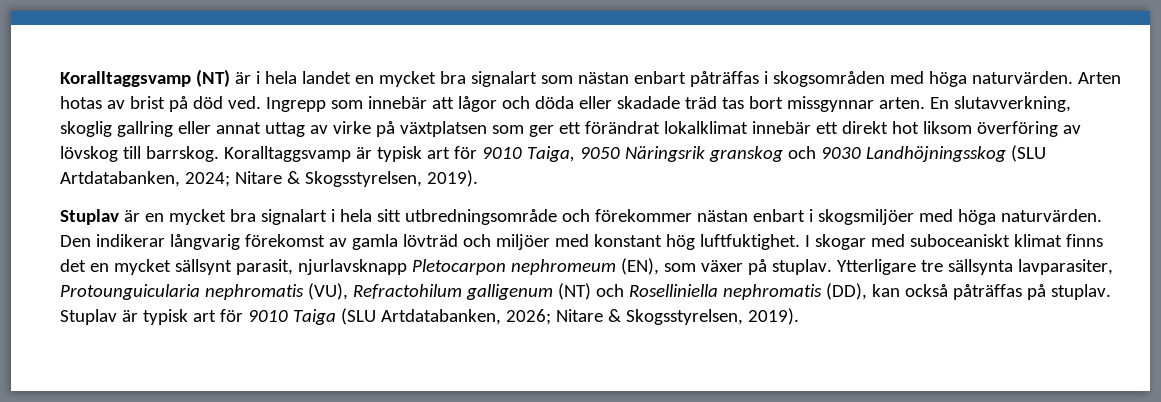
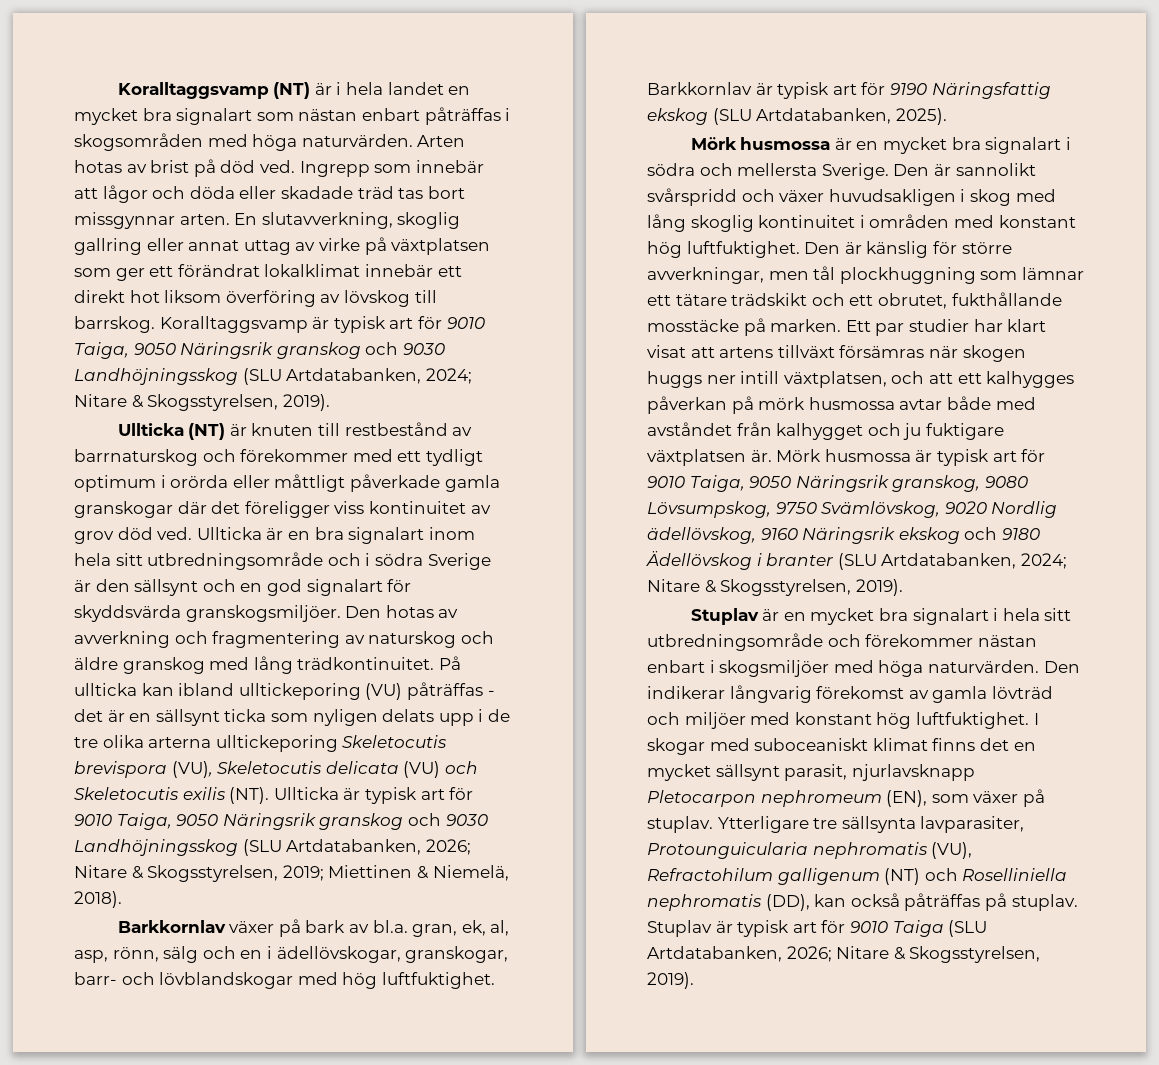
+ Ullticka (NT) är knuten till restbestånd av barrnaturskog och förekommer med ett tydligt optimum i orörda eller måttligt påverkade gamla granskogar där det föreligger viss kontinuitet av grov död ved. Ullticka är en bra signalart inom hela sitt utbredningsområde och i södra Sverige är den sällsynt och en god signalart för skyddsvärda granskogsmiljöer. Den hotas av avverkning och fragmentering av naturskog och äldre granskog med lång trädkontinuitet. På ullticka kan ibland ulltickeporing (VU) påträffas - det är en sällsynt ticka som nyligen delats upp i de tre olika arterna ulltickeporing Skeletocutis brevispora (VU), Skeletocutis delicata (VU) och Skeletocutis exilis (NT). Ullticka är typisk art för 9010 Taiga, 9050 Näringsrik granskog och 9030 Landhöjningsskog (SLU Artdatabanken, 2026; Nitare & Skogsstyrelsen, 2019; Miettinen & Niemelä, 2018).
+ Barkkornlav växer på bark av bl.a. gran, ek, al, asp, rönn, sälg och en i ädellövskogar, granskogar, barr- och lövblandskogar med hög luftfuktighet. Barkkornlav är typisk art för 9190 Näringsfattig ekskog (SLU Artdatabanken, 2025).
+ Mörk husmossa är en mycket bra signalart i södra och mellersta Sverige. Den är sannolikt svårspridd och växer huvudsakligen i skog med lång skoglig kontinuitet i områden med konstant hög luftfuktighet. Den är känslig för större avverkningar, men tål plockhuggning som lämnar ett tätare trädskikt och ett obrutet, fukthållande mosstäcke på marken. Ett par studier har klart visat att artens tillväxt försämras när skogen huggs ner intill växtplatsen, och att ett kalhygges påverkan på mörk husmossa avtar både med avståndet från kalhygget och ju fuktigare växtplatsen är. Mörk husmossa är typisk art för 9010 Taiga, 9050 Näringsrik granskog, 9080 Lövsumpskog, 9750 Svämlövskog, 9020 Nordlig ädellövskog, 9160 Näringsrik ekskog och 9180 Ädellövskog i branter (SLU Artdatabanken, 2024; Nitare & Skogsstyrelsen, 2019).

